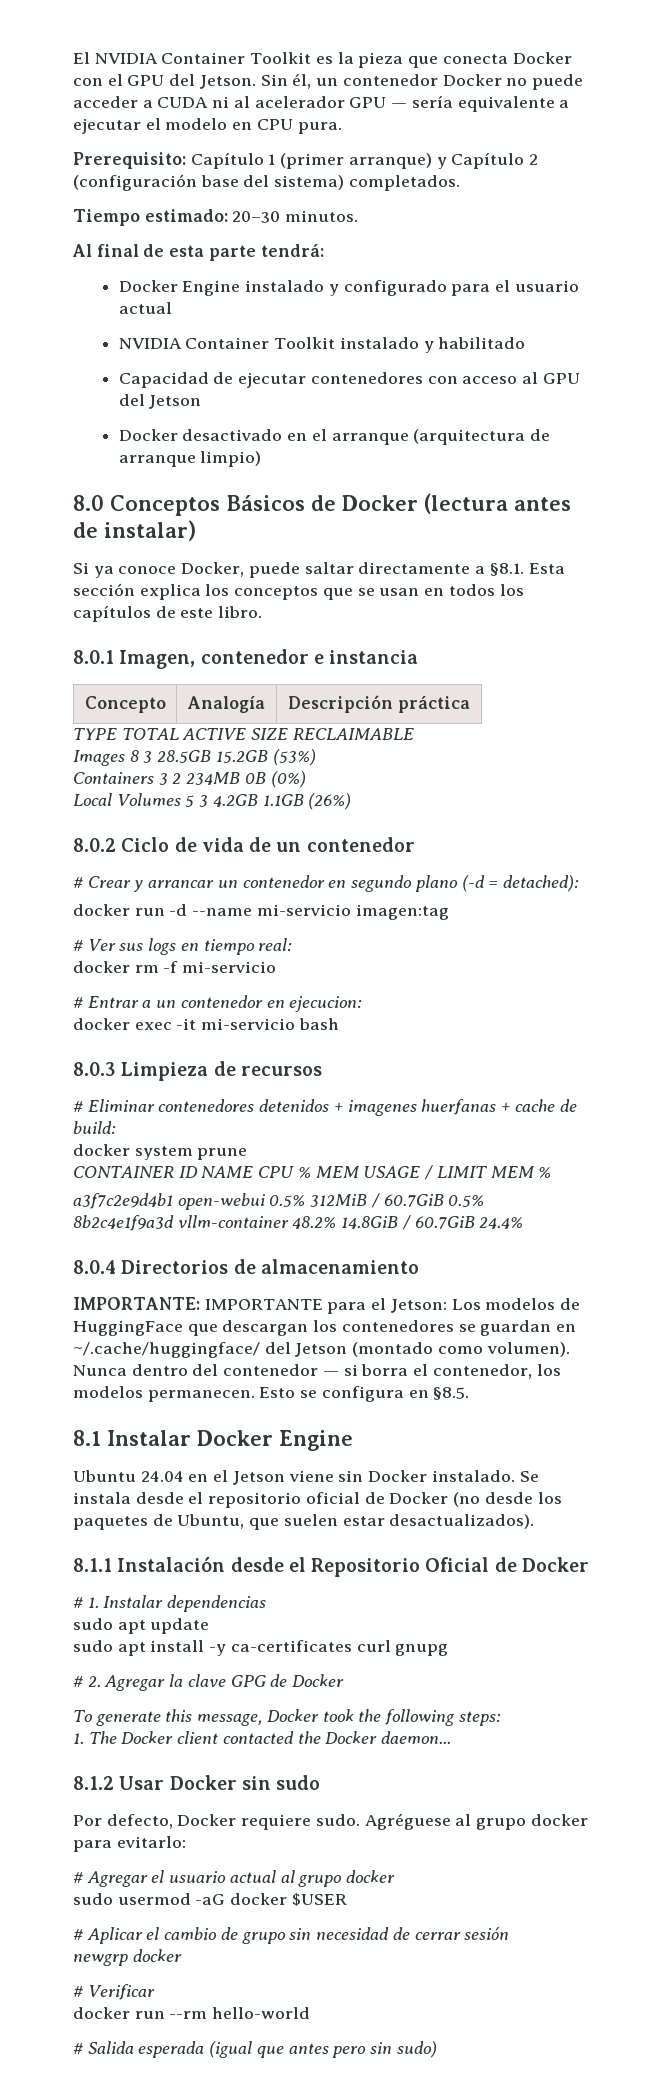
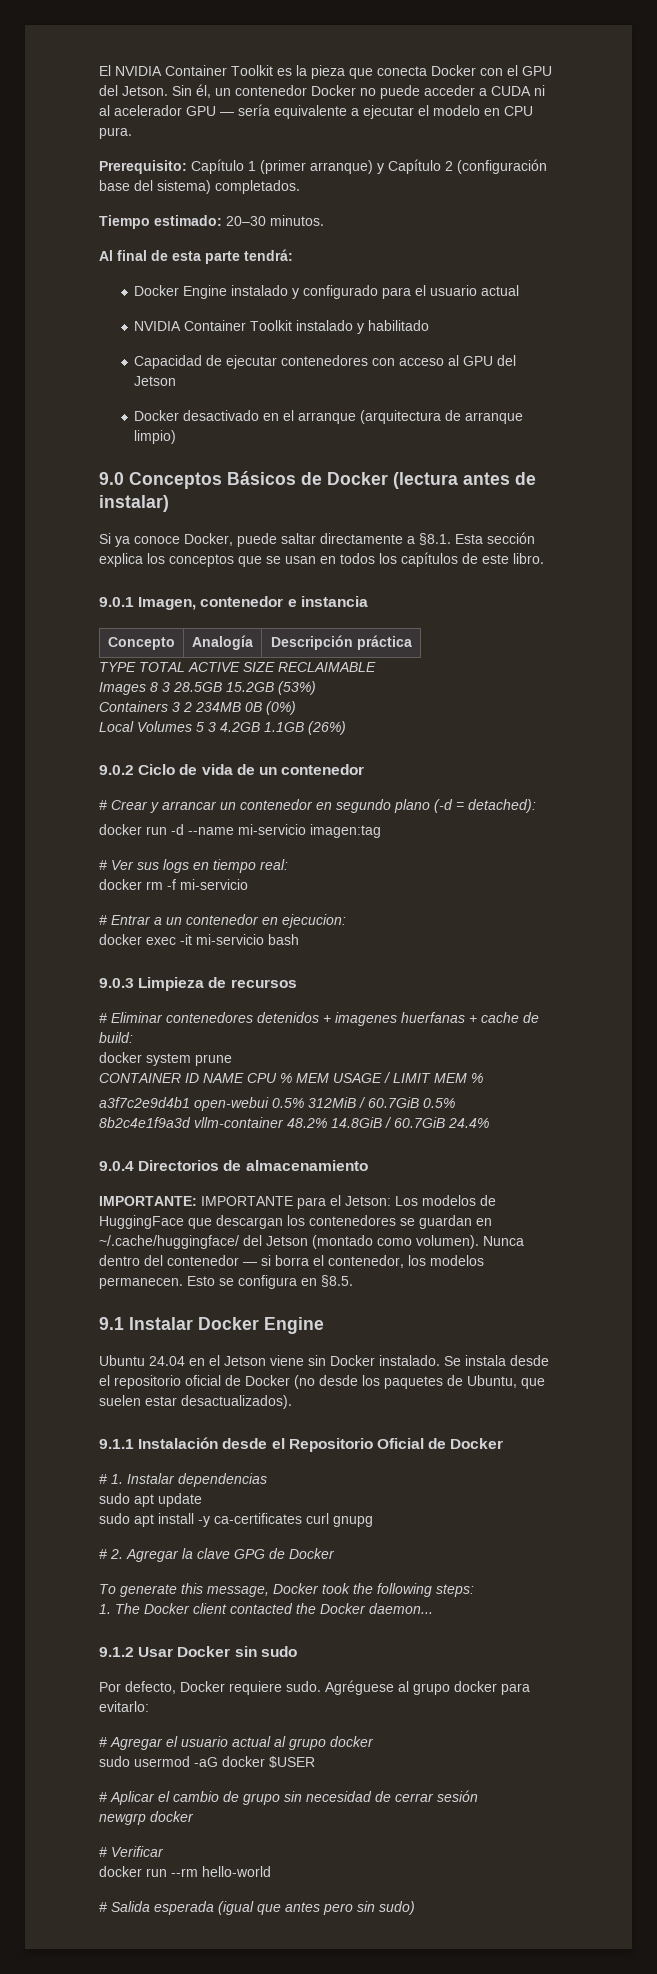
- 8.0 Conceptos Básicos de Docker (lectura antes de instalar)
+ 9.0 Conceptos Básicos de Docker (lectura antes de instalar)
- 8.0.1 Imagen, contenedor e instancia
+ 9.0.1 Imagen, contenedor e instancia
- 8.0.2 Ciclo de vida de un contenedor
+ 9.0.2 Ciclo de vida de un contenedor
- 8.0.3 Limpieza de recursos
+ 9.0.3 Limpieza de recursos
- 8.0.4 Directorios de almacenamiento
+ 9.0.4 Directorios de almacenamiento
- 8.1 Instalar Docker Engine
+ 9.1 Instalar Docker Engine
- 8.1.1 Instalación desde el Repositorio Oficial de Docker
+ 9.1.1 Instalación desde el Repositorio Oficial de Docker
- 8.1.2 Usar Docker sin sudo
+ 9.1.2 Usar Docker sin sudo

